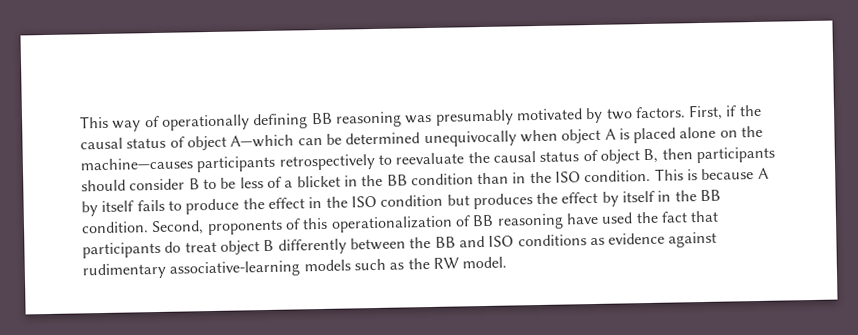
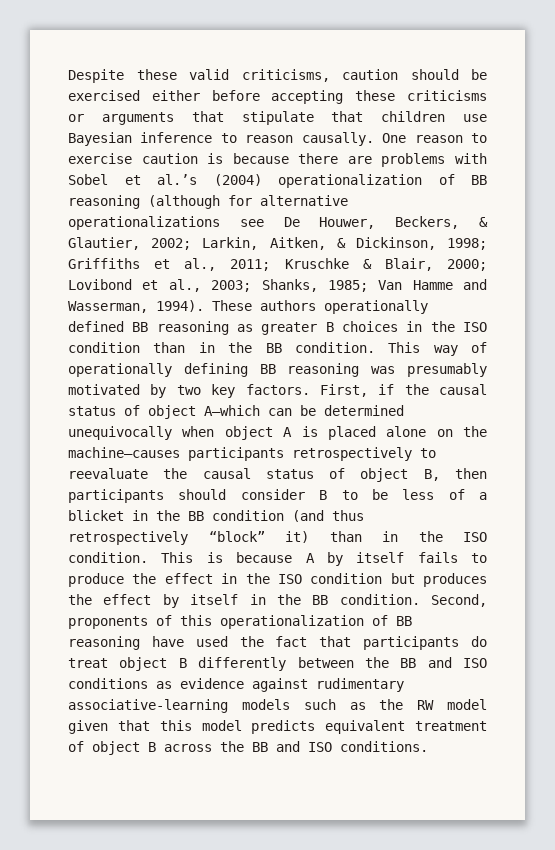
+ Despite these valid criticisms, caution should be exercised either before accepting these criticisms or arguments that stipulate that children use Bayesian inference to reason causally. One reason to exercise caution is because there are problems with Sobel et al.’s (2004) operationalization of BB reasoning (although for alternative operationalizations see De Houwer, Beckers, & Glautier, 2002; Larkin, Aitken, & Dickinson, 1998; Griffiths et al., 2011; Kruschke & Blair, 2000; Lovibond et al., 2003; Shanks, 1985; Van Hamme and Wasserman, 1994). These authors operationally defined BB reasoning as greater B choices in the ISO condition than in the BB condition.
- This way of operationally defining BB reasoning was presumably motivated by two factors.
+ This way of operationally defining BB reasoning was presumably motivated by two key factors.
- First, if the causal status of object A—which can be determined unequivocally when object A is placed alone on the machine—causes participants retrospectively to reevaluate the causal status of object B, then participants should consider B to be less of a blicket in the BB condition than in the ISO condition.
+ First, if the causal status of object A—which can be determined unequivocally when object A is placed alone on the machine—causes participants retrospectively to reevaluate the causal status of object B, then participants should consider B to be less of a blicket in the BB condition (and thus retrospectively “block” it) than in the ISO condition.
- Second, proponents of this operationalization of BB reasoning have used the fact that participants do treat object B differently between the BB and ISO conditions as evidence against rudimentary associative-learning models such as the RW model.
+ Second, proponents of this operationalization of BB reasoning have used the fact that participants do treat object B differently between the BB and ISO conditions as evidence against rudimentary associative-learning models such as the RW model given that this model predicts equivalent treatment of object B across the BB and ISO conditions.

